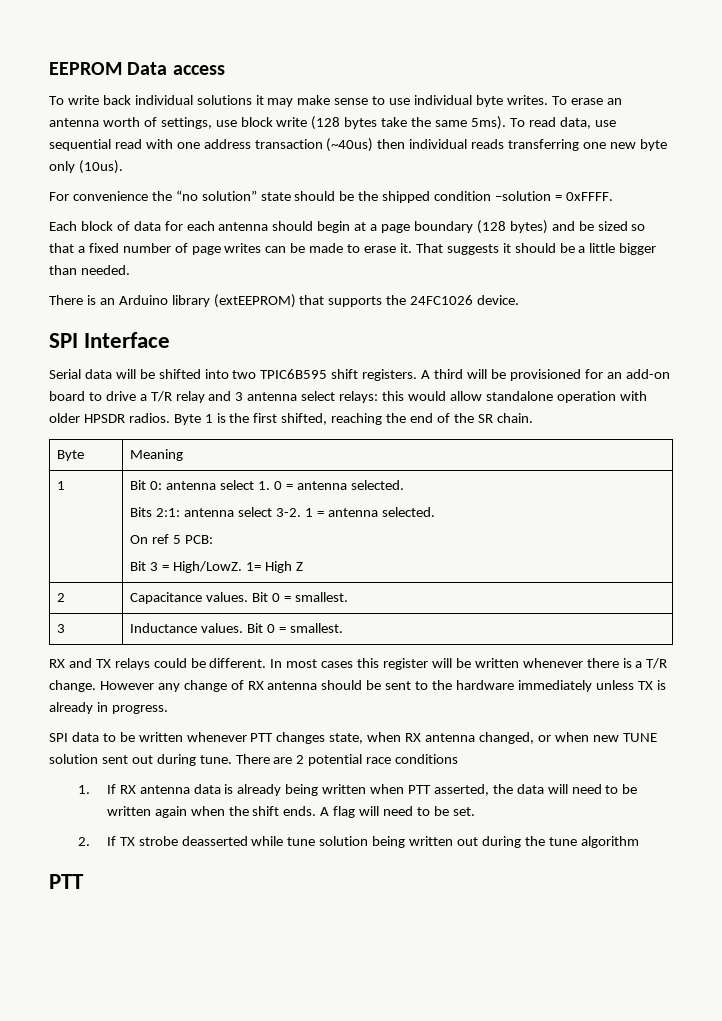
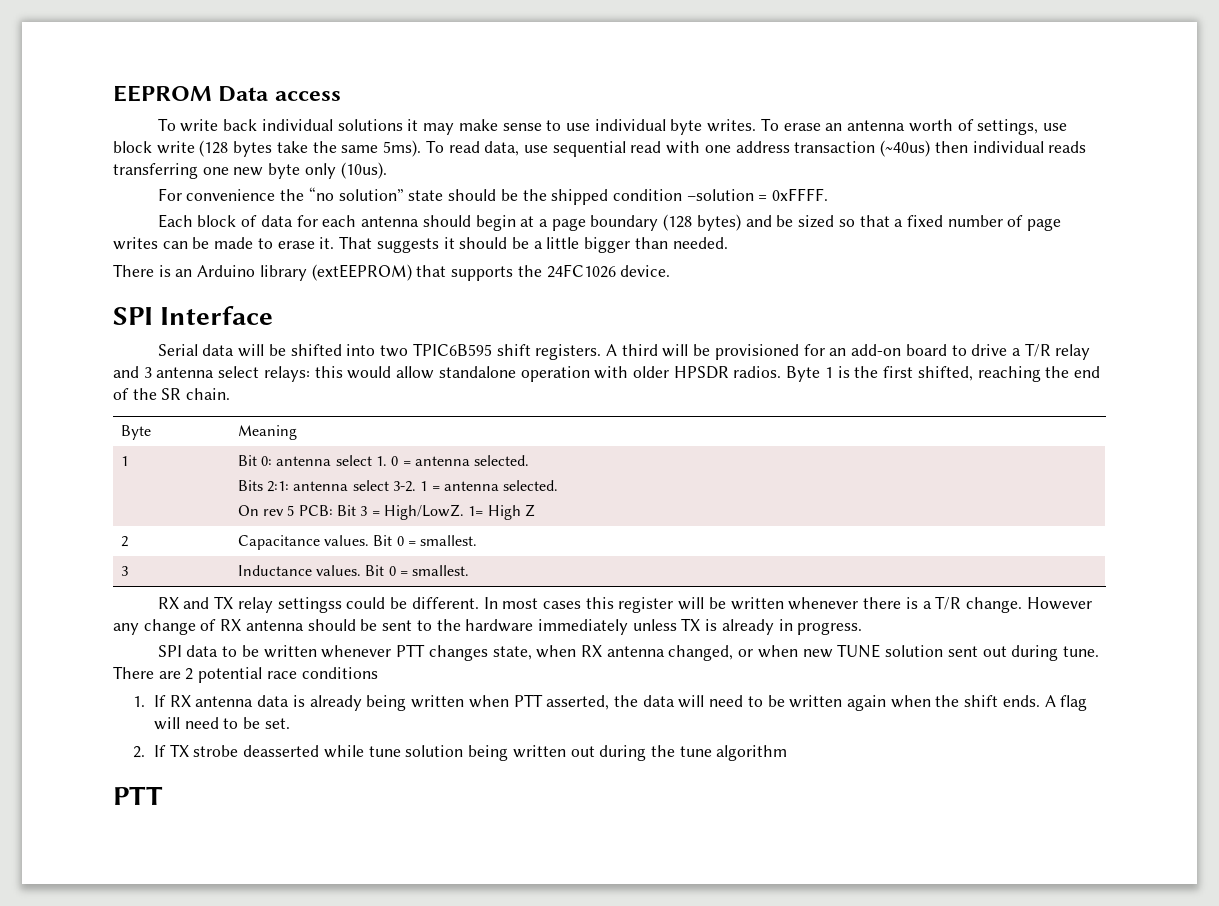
  1 | Bit 0: antenna select 1. 0 = antenna selected.
  Bits 2:1: antenna select 3-2. 1 = antenna selected.
- On ref 5 PCB:
- Bit 3 = High/LowZ. 1= High Z
+ On rev 5 PCB: Bit 3 = High/LowZ. 1= High Z
- RX and TX relays could be different.
+ RX and TX relay settingss could be different.

